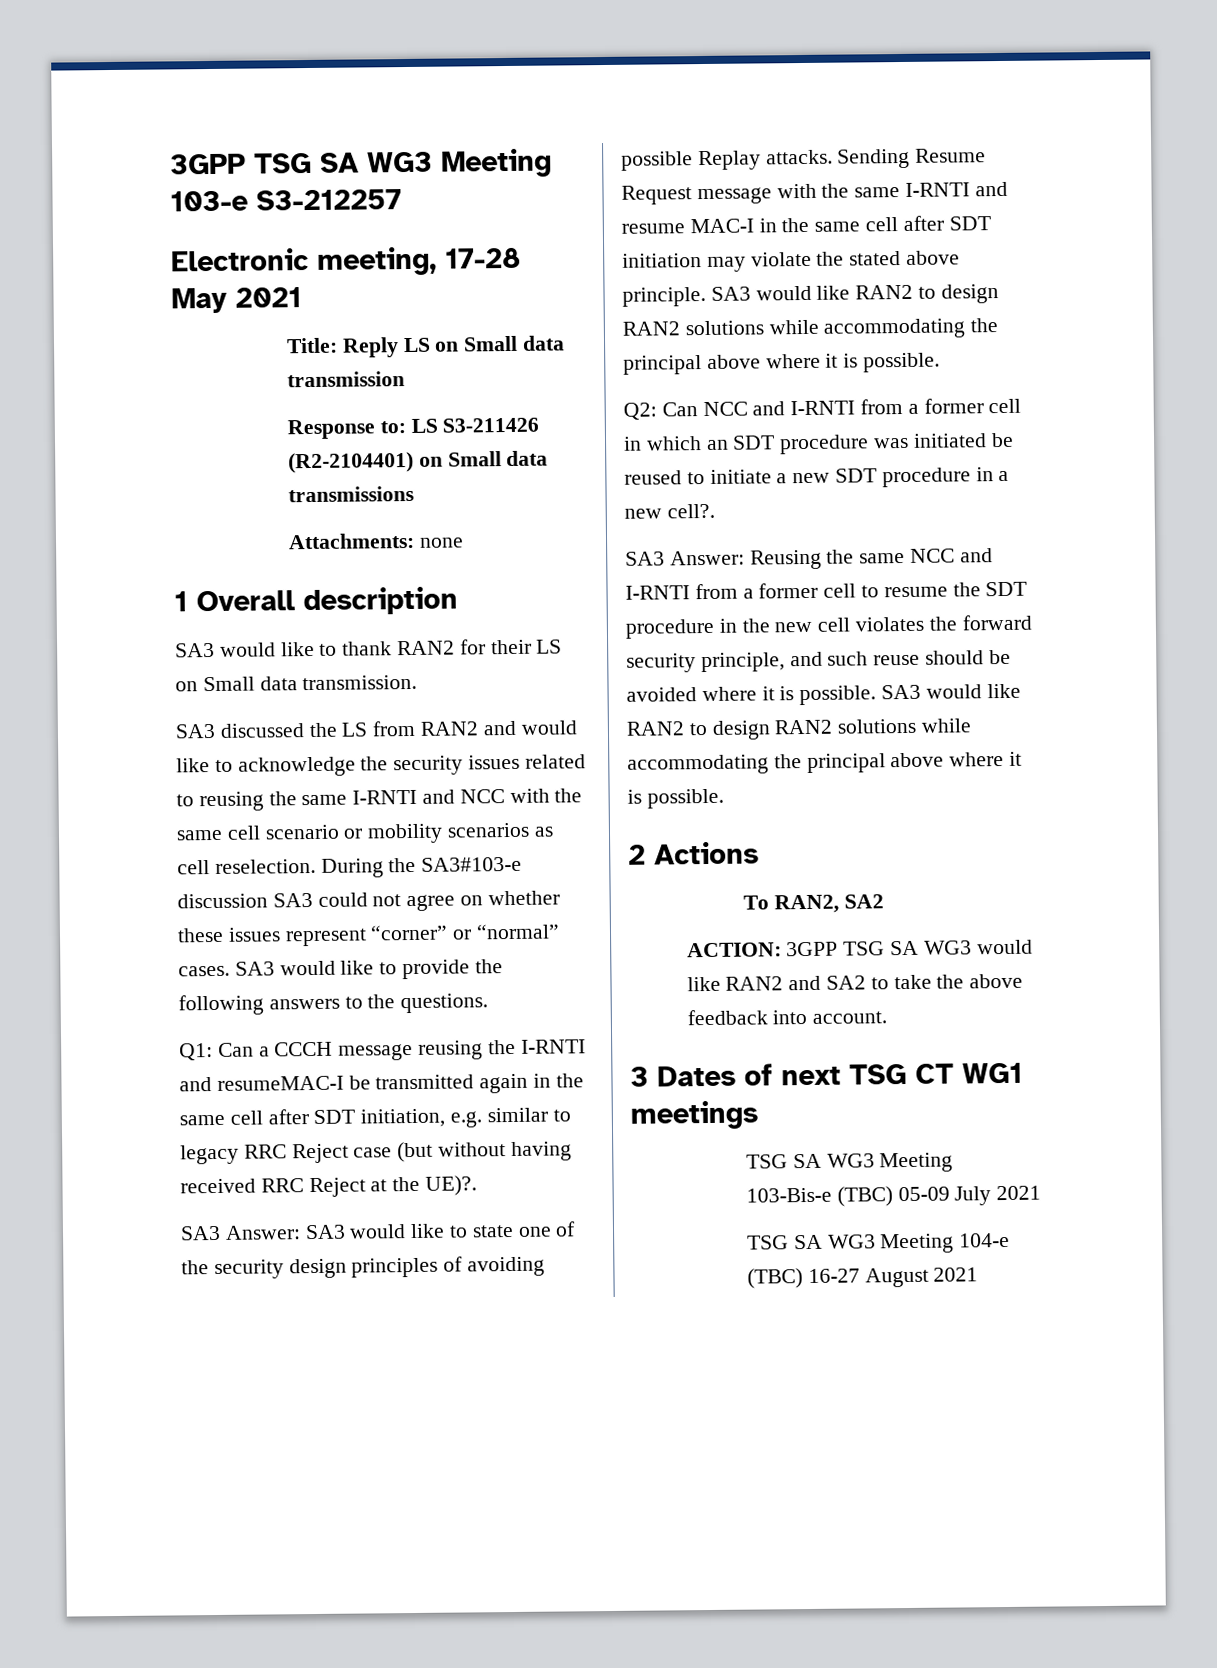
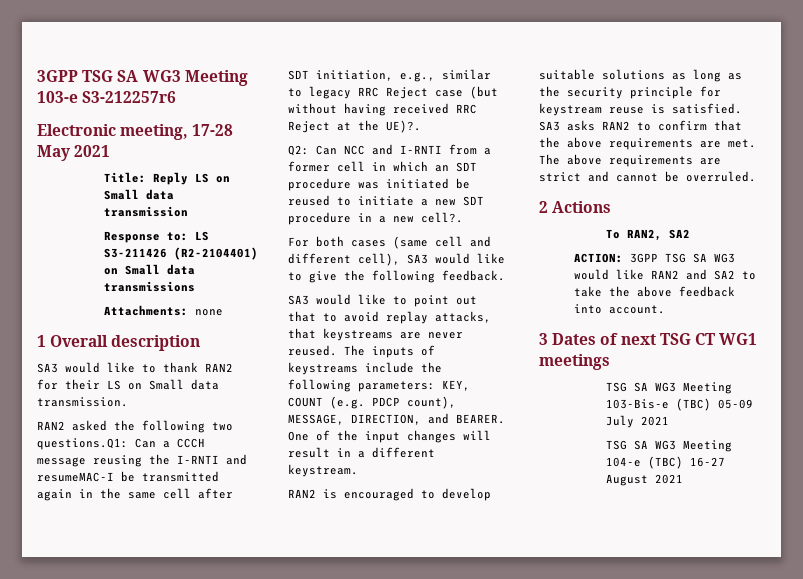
- 3GPP TSG SA WG3 Meeting 103-e S3-212257
+ 3GPP TSG SA WG3 Meeting 103-e S3-212257r6
- SA3 discussed the LS from RAN2 and would like to acknowledge the security issues related to reusing the same I-RNTI and NCC with the same cell scenario or mobility scenarios as cell reselection. During the SA3#103-e discussion SA3 could not agree on whether these issues represent “corner” or “normal” cases. SA3 would like to provide the following answers to the questions.
- Q1: Can a CCCH message reusing the I-RNTI and resumeMAC-I be transmitted again in the same cell after SDT initiation, e.g. similar to legacy RRC Reject case (but without having received RRC Reject at the UE)?.
+ RAN2 asked the following two questions.Q1: Can a CCCH message reusing the I-RNTI and resumeMAC-I be transmitted again in the same cell after SDT initiation, e.g., similar to legacy RRC Reject case (but without having received RRC Reject at the UE)?.
- SA3 Answer: SA3 would like to state one of the security design principles of avoiding possible Replay attacks. Sending Resume Request message with the same I-RNTI and resume MAC-I in the same cell after SDT initiation may violate the stated above principle. SA3 would like RAN2 to design RAN2 solutions while accommodating the principal above where it is possible.
- SA3 Answer: Reusing the same NCC and I-RNTI from a former cell to resume the SDT procedure in the new cell violates the forward security principle, and such reuse should be avoided where it is possible. SA3 would like RAN2 to design RAN2 solutions while accommodating the principal above where it is possible.
+ For both cases (same cell and different cell), SA3 would like to give the following feedback.
+ SA3 would like to point out that to avoid replay attacks, that keystreams are never reused. The inputs of keystreams include the following parameters: KEY, COUNT (e.g. PDCP count), MESSAGE, DIRECTION, and BEARER. One of the input changes will result in a different keystream.
+ RAN2 is encouraged to develop suitable solutions as long as the security principle for keystream reuse is satisfied. SA3 asks RAN2 to confirm that the above requirements are met. The above requirements are strict and cannot be overruled.

